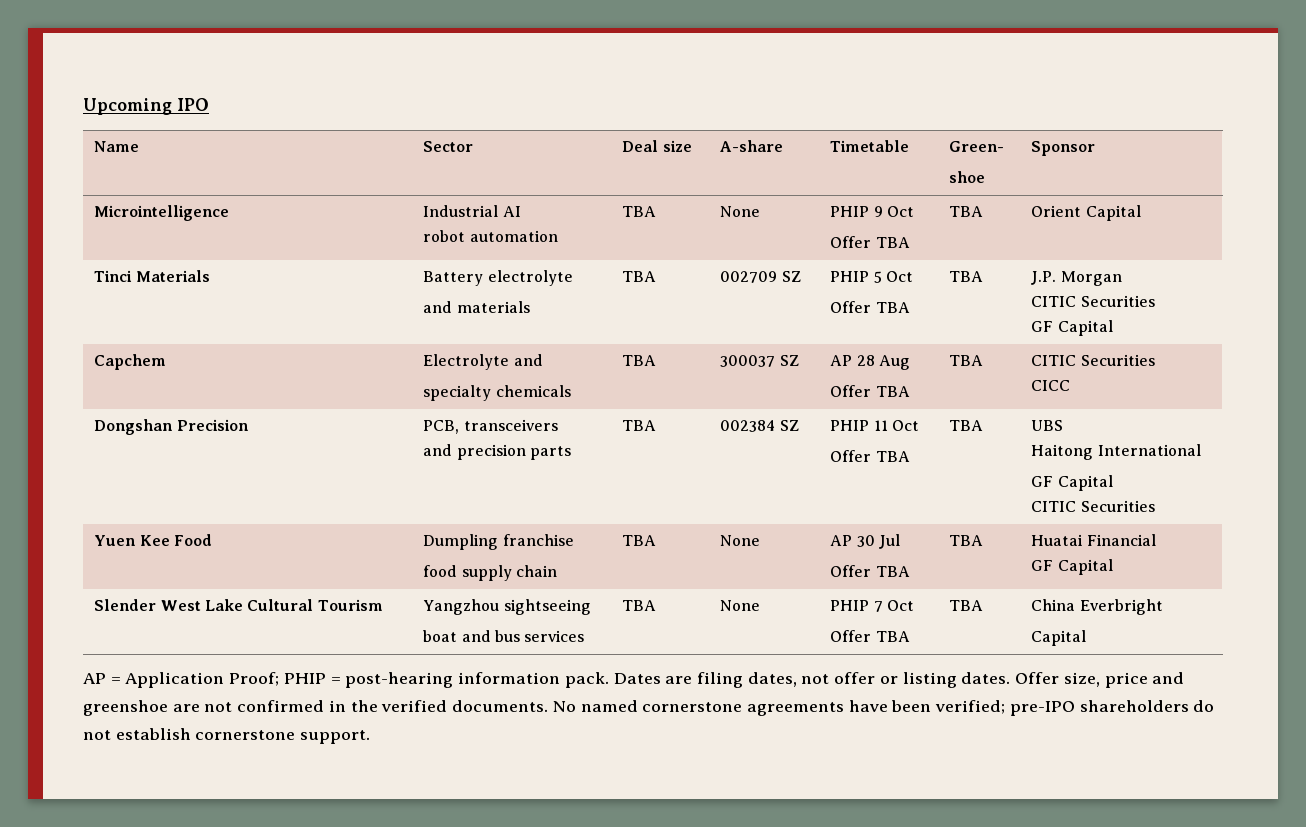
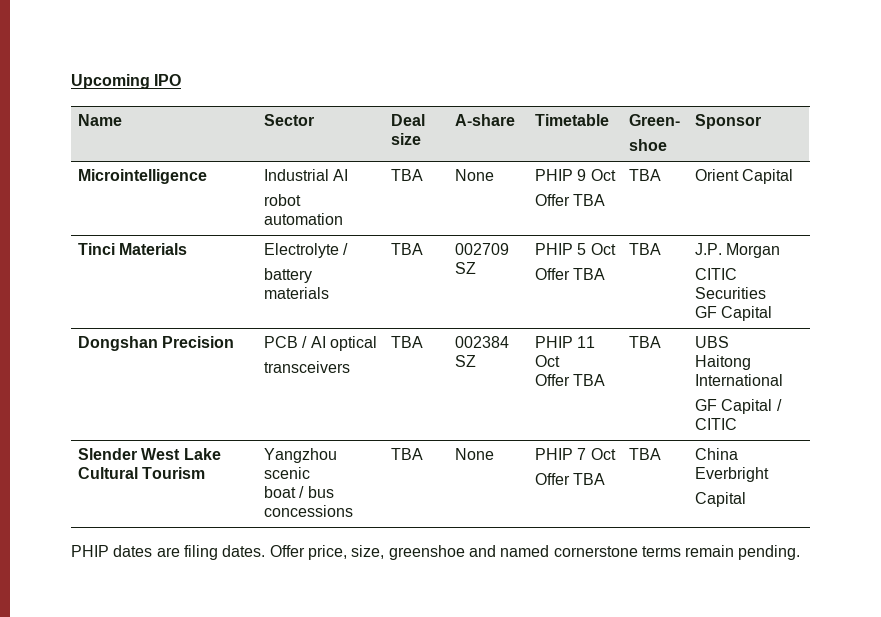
- Tinci Materials | Battery electrolyte
- and materials | TBA | 002709 SZ | PHIP 5 Oct
+ Tinci Materials | Electrolyte /
+ battery materials | TBA | 002709 SZ | PHIP 5 Oct
- Capchem | Electrolyte and
- specialty chemicals | TBA | 300037 SZ | AP 28 Aug
- Offer TBA | TBA | CITIC Securities
- CICC
- Dongshan Precision | PCB, transceivers
- and precision parts | TBA | 002384 SZ | PHIP 11 Oct
+ Dongshan Precision | PCB / AI optical
+ transceivers | TBA | 002384 SZ | PHIP 11 Oct
  Offer TBA | TBA | UBS
  Haitong International
- GF Capital
- CITIC Securities
- Yuen Kee Food | Dumpling franchise
- food supply chain | TBA | None | AP 30 Jul
- Offer TBA | TBA | Huatai Financial
- GF Capital
+ GF Capital / CITIC
- Slender West Lake Cultural Tourism | Yangzhou sightseeing
- boat and bus services | TBA | None | PHIP 7 Oct
+ Slender West Lake Cultural Tourism | Yangzhou scenic
+ boat / bus concessions | TBA | None | PHIP 7 Oct
- AP = Application Proof; PHIP = post-hearing information pack. Dates are filing dates, not offer or listing dates. Offer size, price and greenshoe are not confirmed in the verified documents. No named cornerstone agreements have been verified; pre-IPO shareholders do not establish cornerstone support.
+ PHIP dates are filing dates. Offer price, size, greenshoe and named cornerstone terms remain pending.

